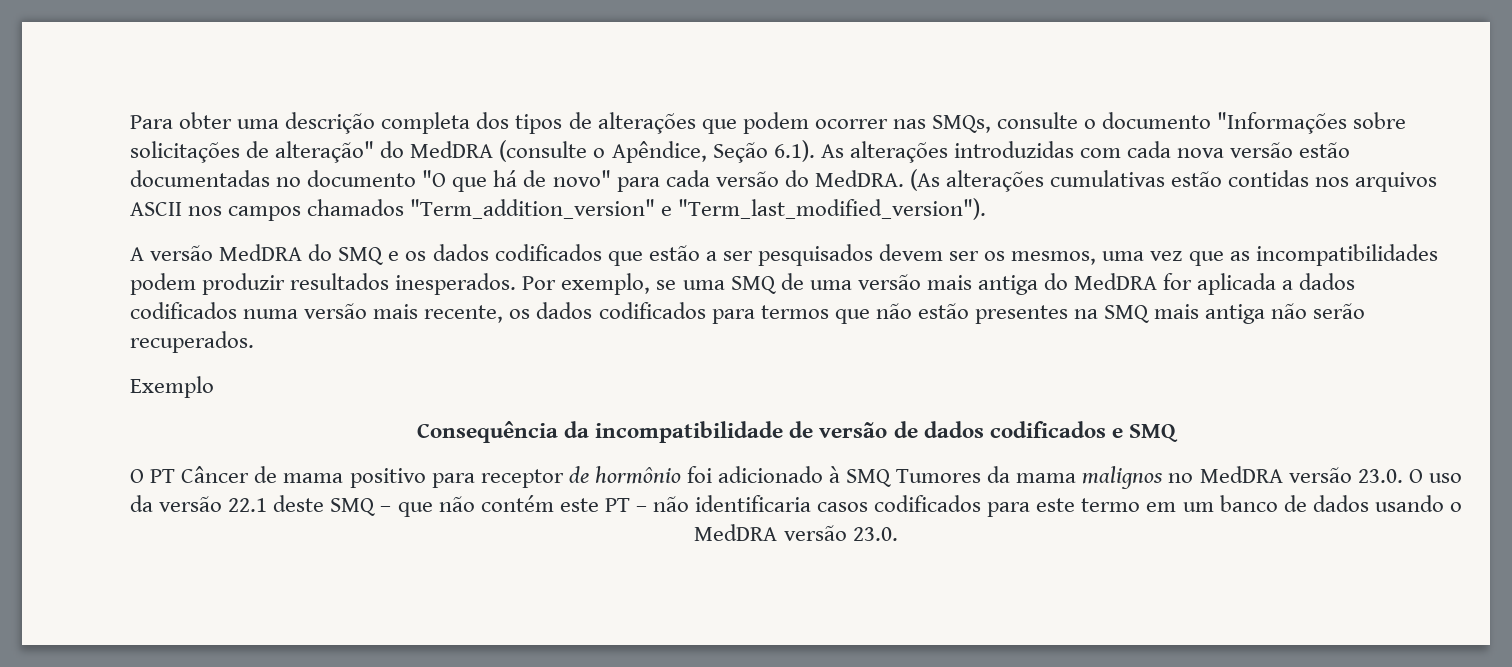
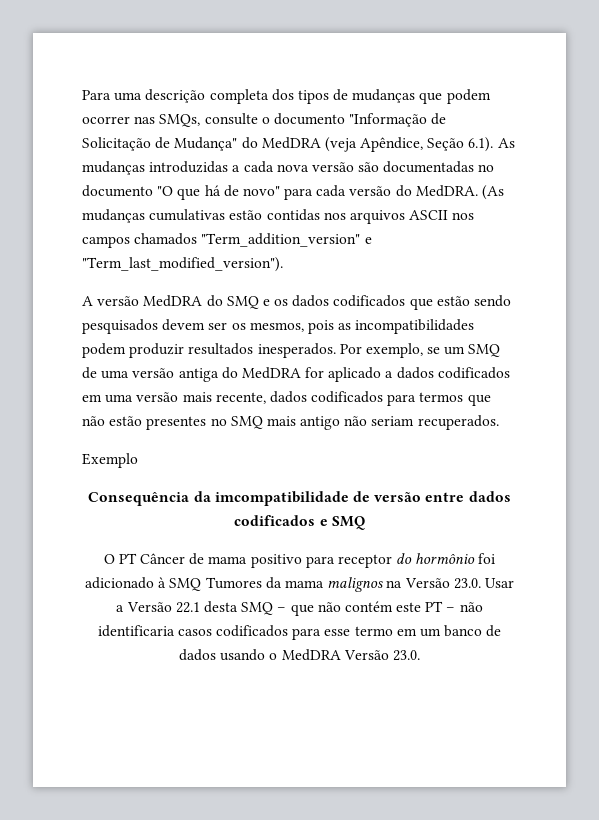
- Para obter uma descrição completa dos tipos de alterações que podem ocorrer nas SMQs, consulte o documento "Informações sobre solicitações de alteração" do MedDRA (consulte o Apêndice, Seção 6.1). As alterações introduzidas com cada nova versão estão documentadas no documento "O que há de novo" para cada versão do MedDRA.
+ Para uma descrição completa dos tipos de mudanças que podem ocorrer nas SMQs, consulte o documento "Informação de Solicitação de Mudança" do MedDRA (veja Apêndice, Seção 6.1). As mudanças introduzidas a cada nova versão são documentadas no documento "O que há de novo" para cada versão do MedDRA.
- (As alterações cumulativas estão contidas nos arquivos ASCII nos campos chamados "Term_addition_version" e "Term_last_modified_version").
+ (As mudanças cumulativas estão contidas nos arquivos ASCII nos campos chamados "Term_addition_version" e "Term_last_modified_version").
- A versão MedDRA do SMQ e os dados codificados que estão a ser pesquisados devem ser os mesmos, uma vez que as incompatibilidades podem produzir resultados inesperados.
+ A versão MedDRA do SMQ e os dados codificados que estão sendo pesquisados devem ser os mesmos, pois as incompatibilidades podem produzir resultados inesperados.
- Por exemplo, se uma SMQ de uma versão mais antiga do MedDRA for aplicada a dados codificados numa versão mais recente, os dados codificados para termos que não estão presentes na SMQ mais antiga não serão recuperados.
+ Por exemplo, se um SMQ de uma versão antiga do MedDRA for aplicado a dados codificados em uma versão mais recente, dados codificados para termos que não estão presentes no SMQ mais antigo não seriam recuperados.
- Consequência da incompatibilidade de versão de dados codificados e SMQ
+ Consequência da imcompatibilidade de versão entre dados codificados e SMQ
- O PT Câncer de mama positivo para receptor de hormônio foi adicionado à SMQ Tumores da mama malignos no MedDRA versão 23.0. O uso da versão 22.1 deste SMQ – que não contém este PT – não identificaria casos codificados para este termo em um banco de dados usando o MedDRA versão 23.0.
+ O PT Câncer de mama positivo para receptor do hormônio foi adicionado à SMQ Tumores da mama malignos na Versão 23.0. Usar a Versão 22.1 desta SMQ – que não contém este PT – não identificaria casos codificados para esse termo em um banco de dados usando o MedDRA Versão 23.0.

